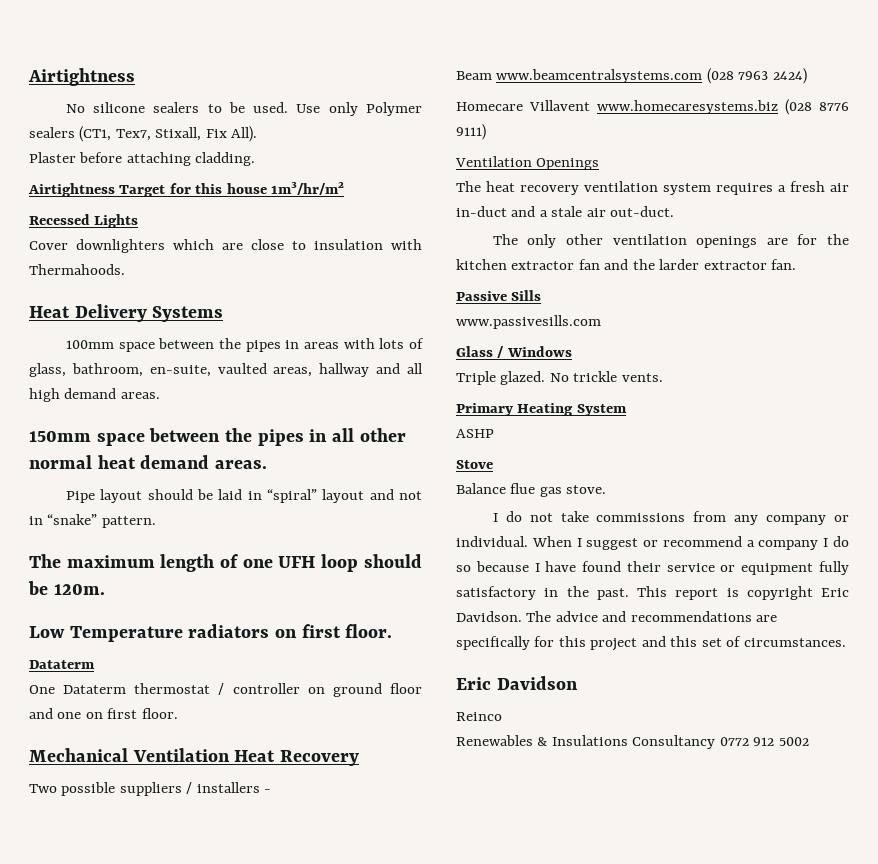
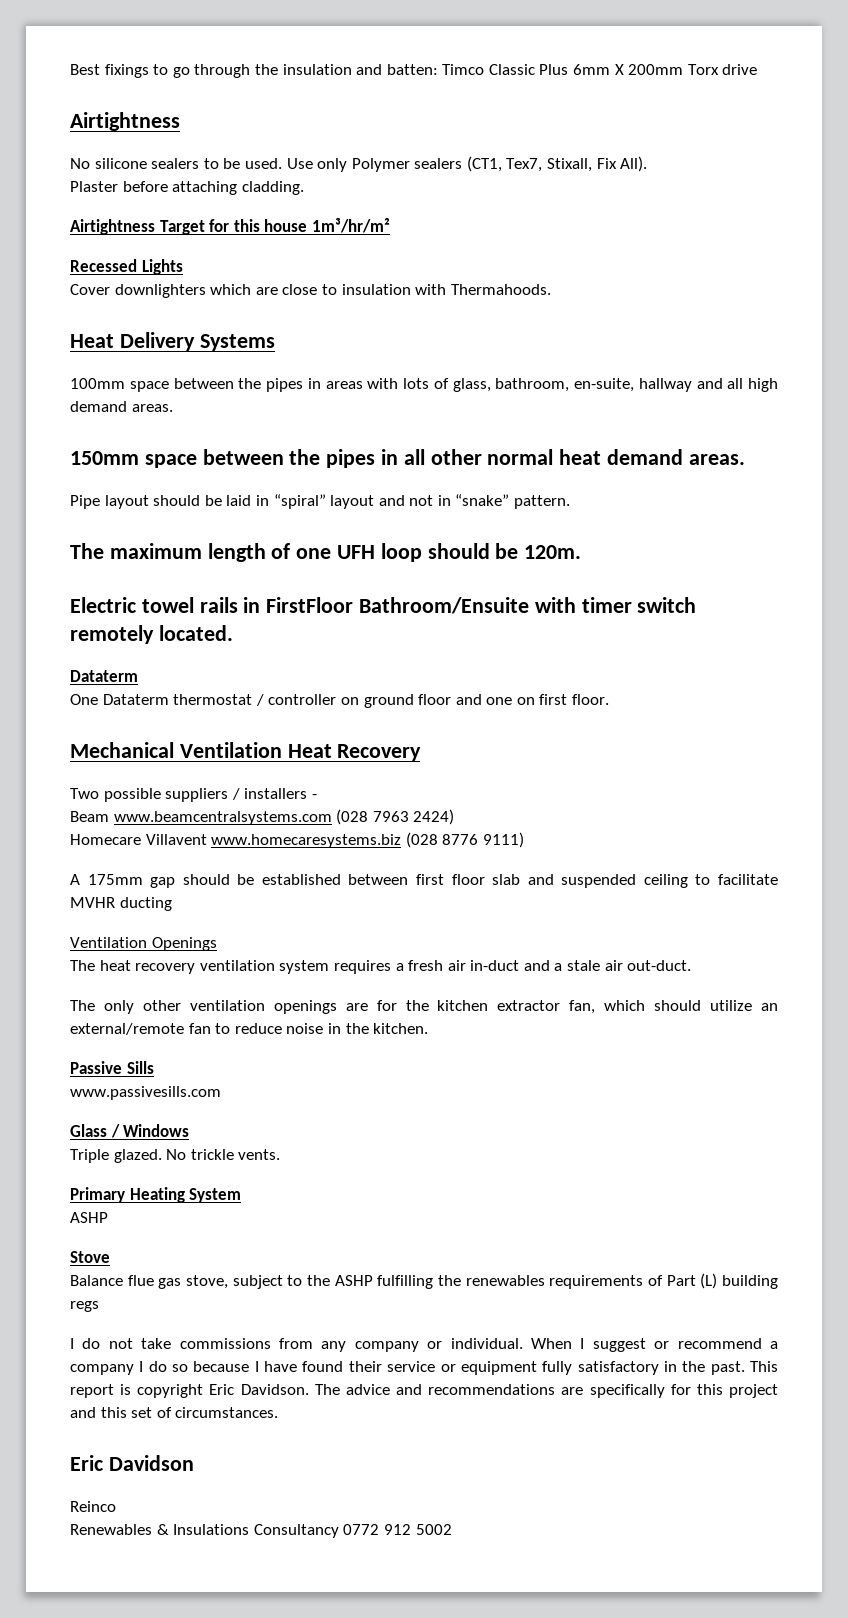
+ Best fixings to go through the insulation and batten: Timco Classic Plus 6mm X 200mm Torx drive
- 100mm space between the pipes in areas with lots of glass, bathroom, en-suite, vaulted areas, hallway and all high demand areas.
+ 100mm space between the pipes in areas with lots of glass, bathroom, en-suite, hallway and all high demand areas.
- Low Temperature radiators on first floor.
+ Electric towel rails in FirstFloor Bathroom/Ensuite with timer switch remotely located.
+ A 175mm gap should be established between first floor slab and suspended ceiling to facilitate MVHR ducting
- The only other ventilation openings are for the kitchen extractor fan and the larder extractor fan.
+ The only other ventilation openings are for the kitchen extractor fan, which should utilize an external/remote fan to reduce noise in the kitchen.
- Balance flue gas stove.
+ Balance flue gas stove, subject to the ASHP fulfilling the renewables requirements of Part (L) building regs

